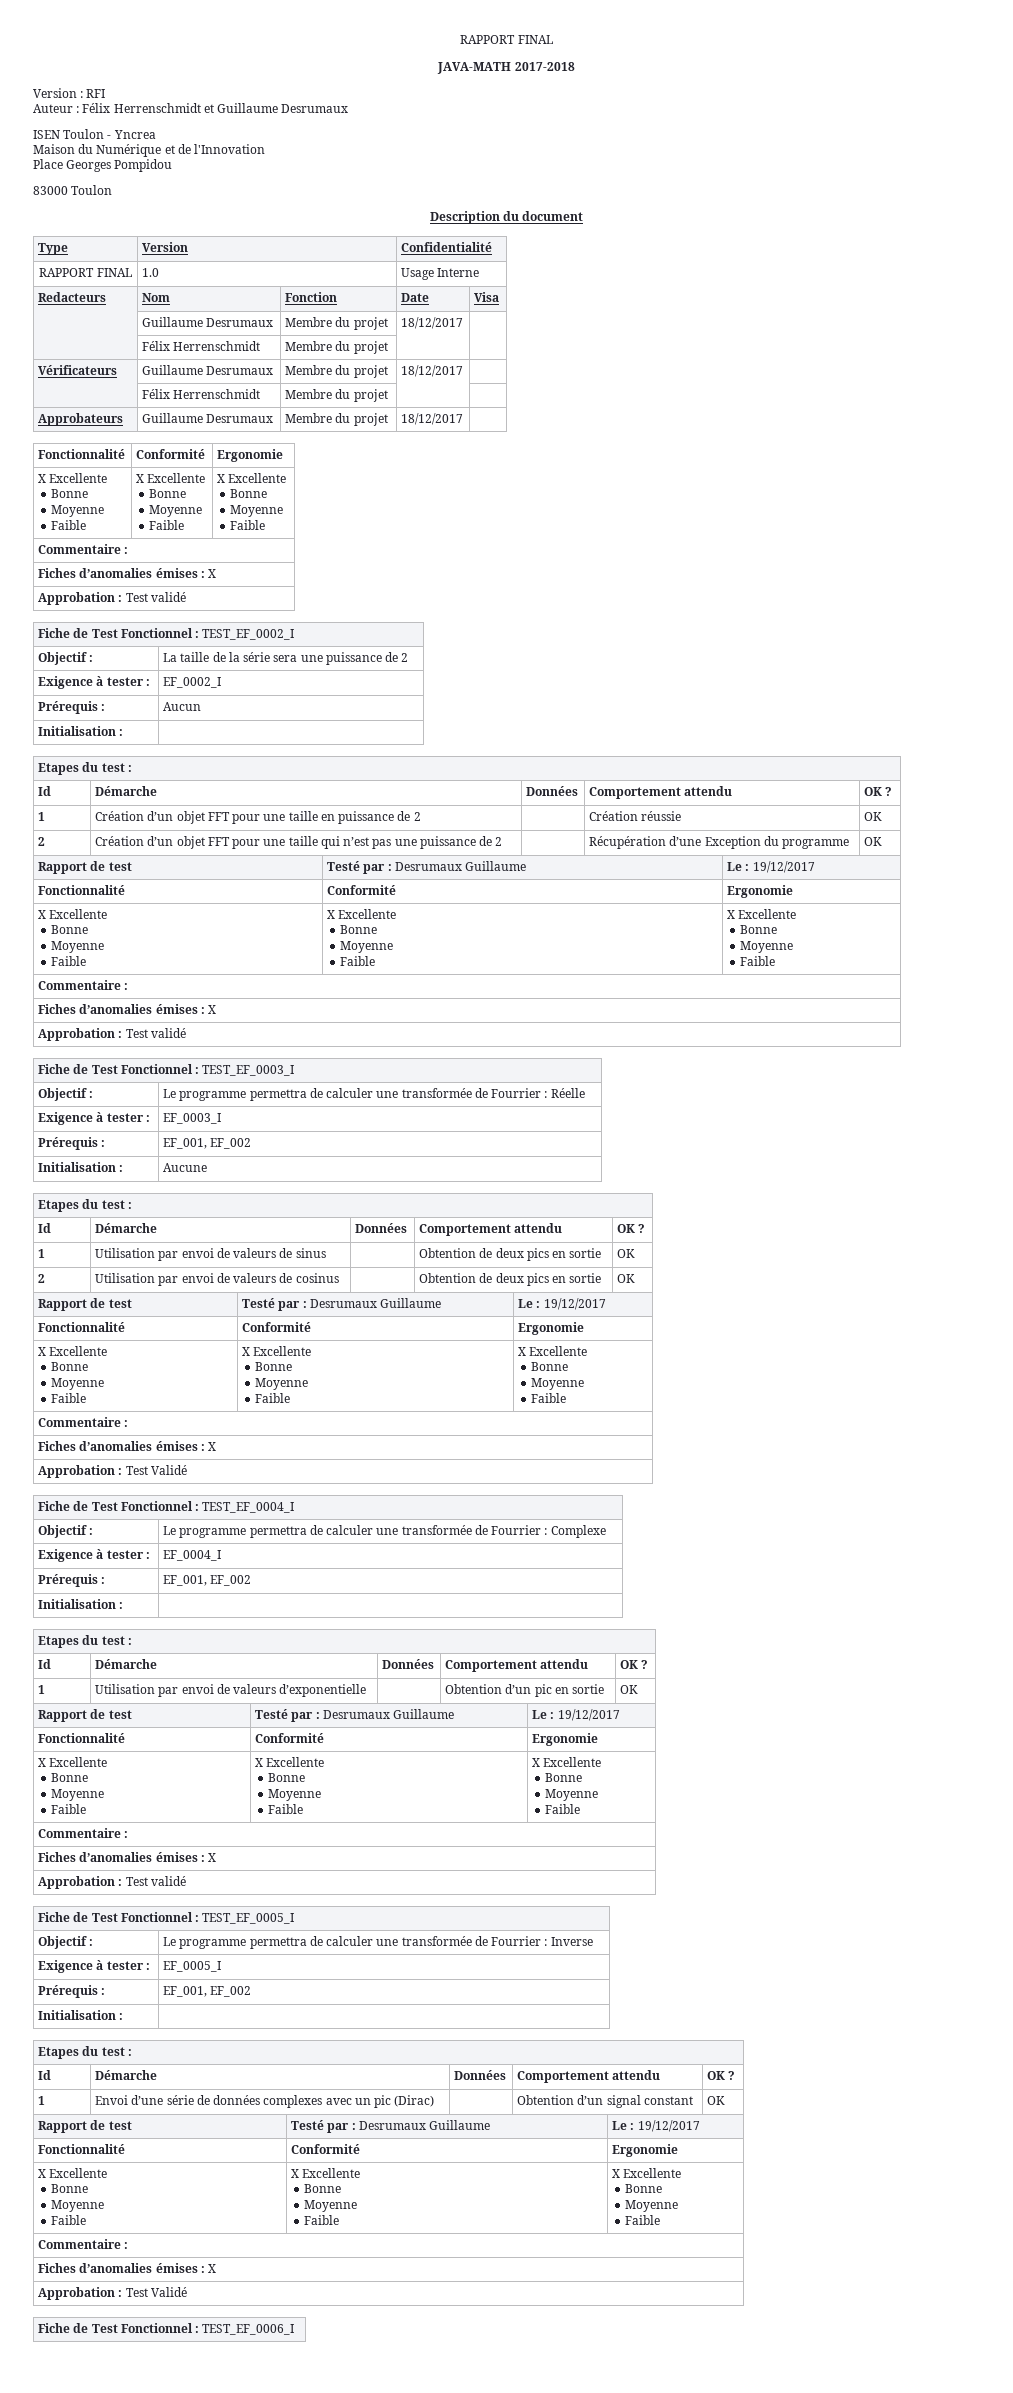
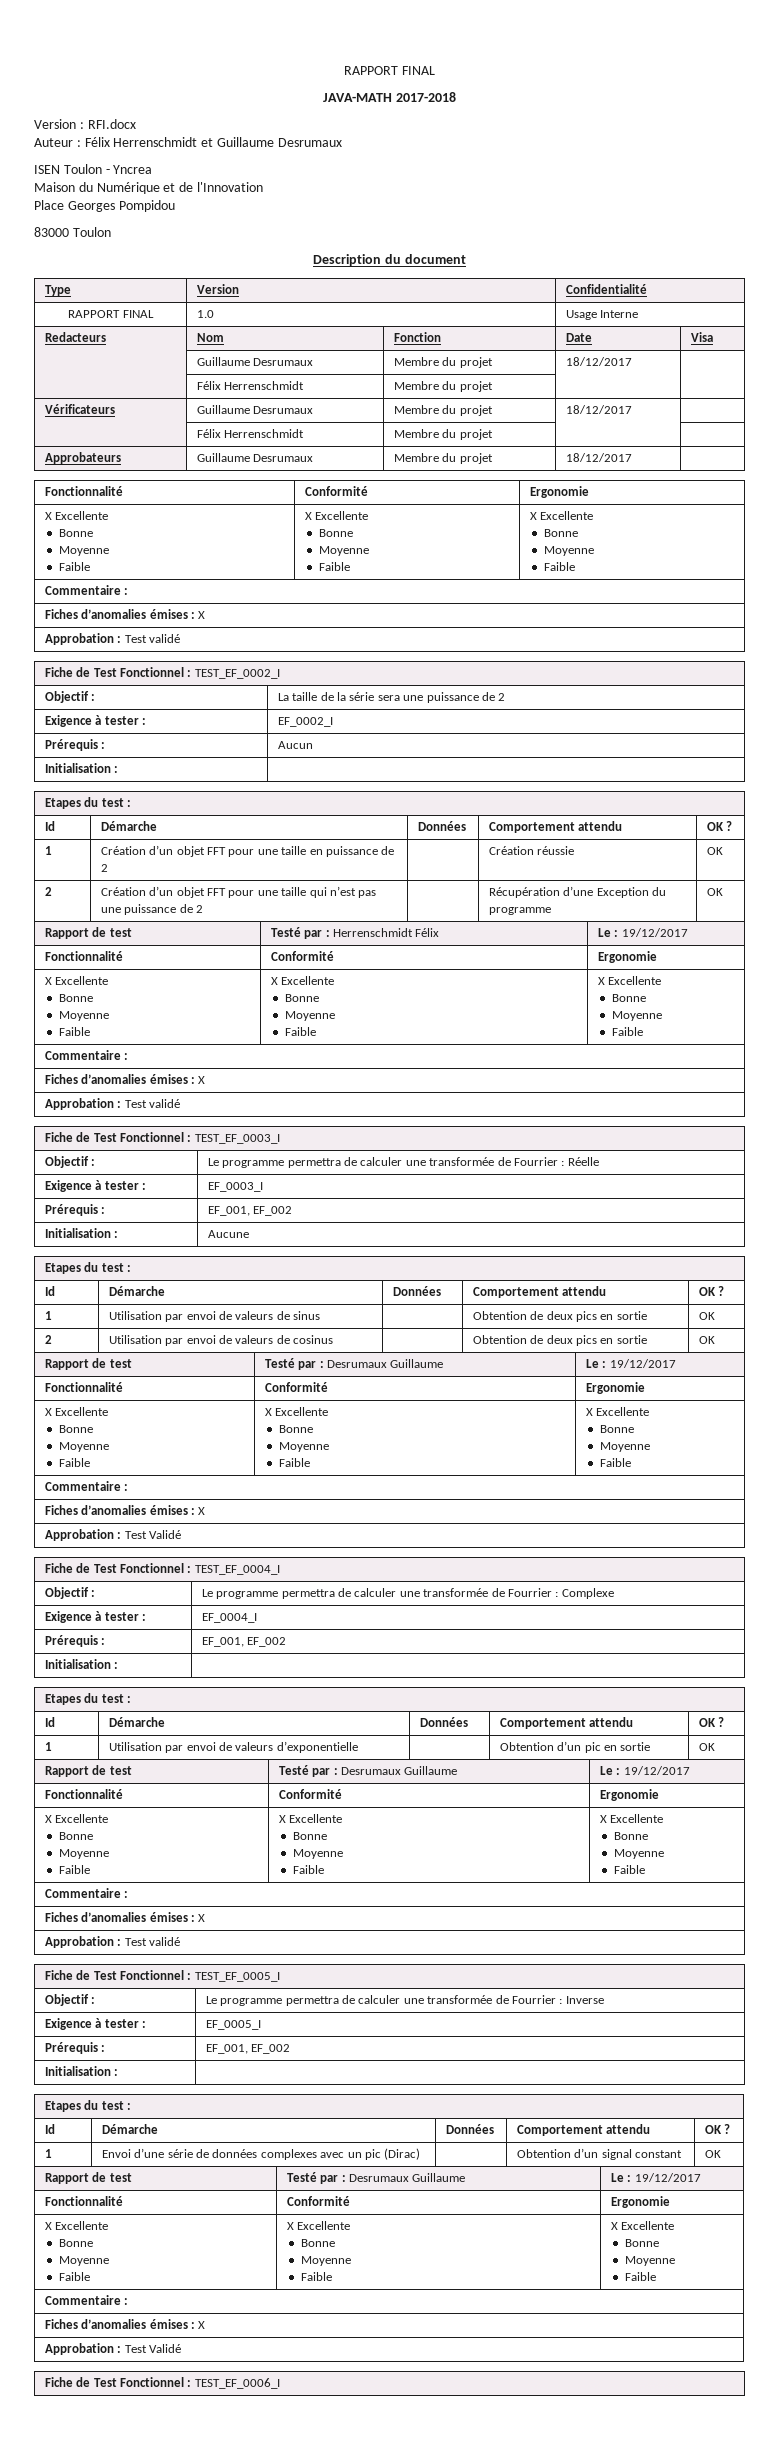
- Version : RFI
+ Version : RFI.docx
  2 | Création d’un objet FFT pour une taille qui n’est pas une puissance de 2 | | Récupération d’une Exception du programme | OK
- Rapport de test | Testé par : Desrumaux Guillaume | Le : 19/12/2017
+ Rapport de test | Testé par : Herrenschmidt Félix | Le : 19/12/2017

